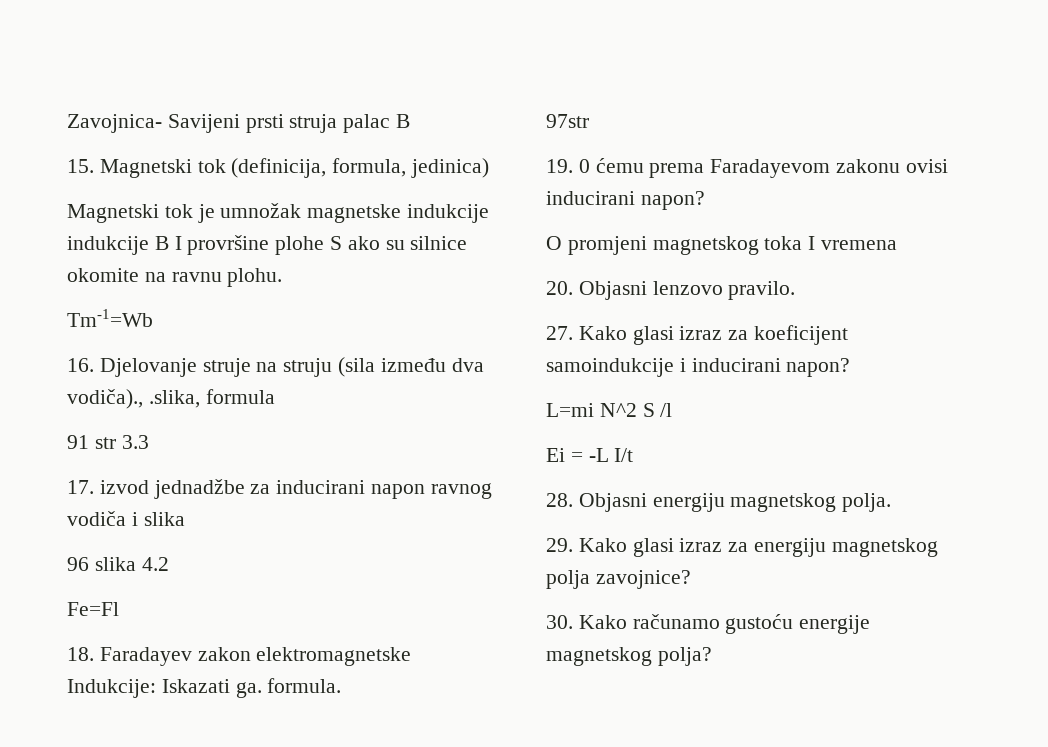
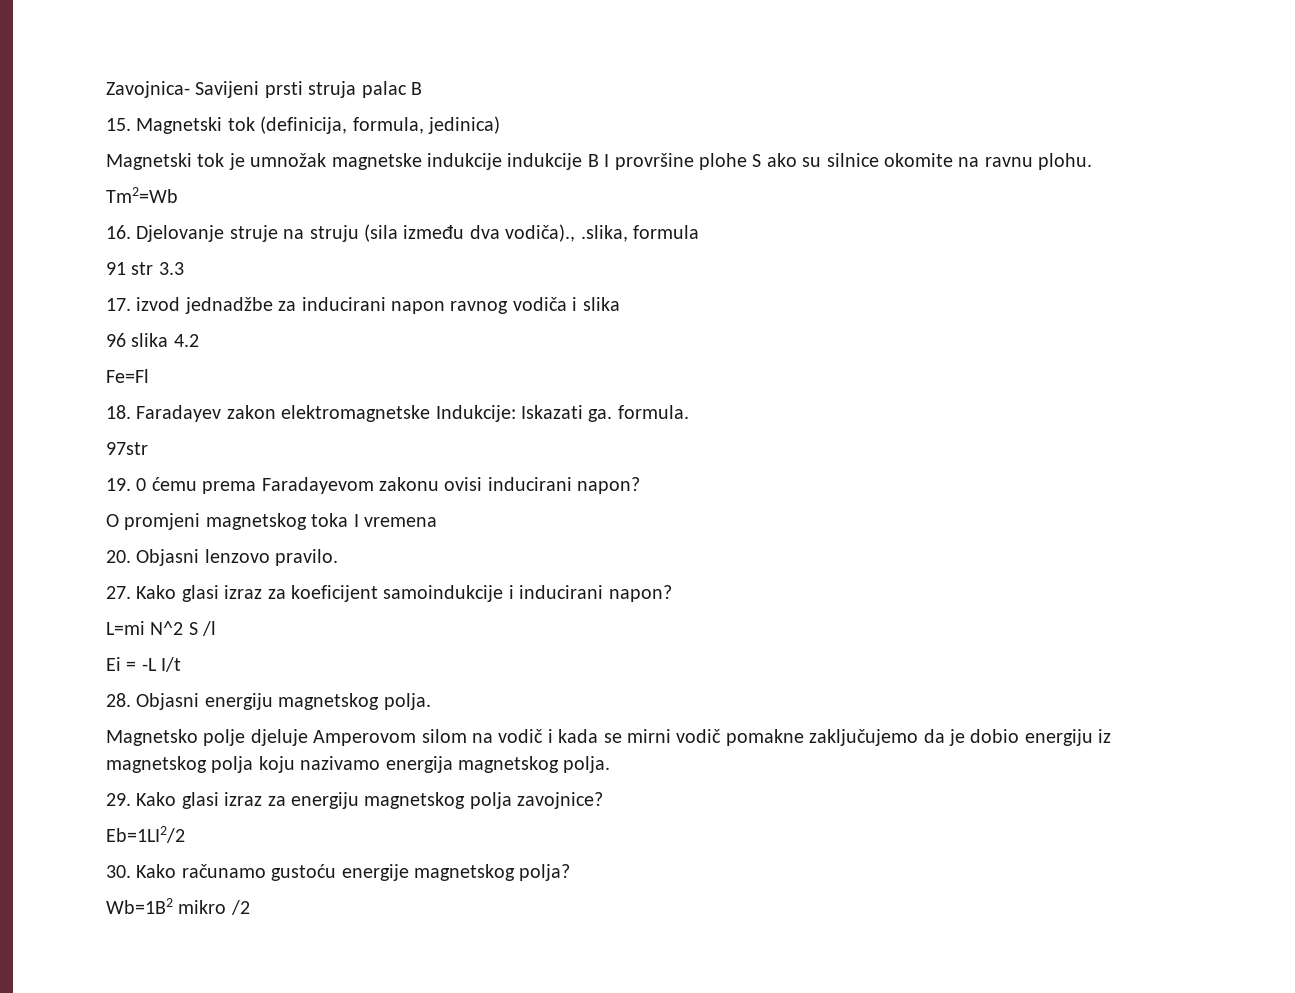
- Tm-1=Wb
+ Tm2=Wb
+ Magnetsko polje djeluje Amperovom silom na vodič i kada se mirni vodič pomakne zaključujemo da je dobio energiju iz magnetskog polja koju nazivamo energija magnetskog polja.
+ Eb=1LI2/2
+ Wb=1B2 mikro /2

